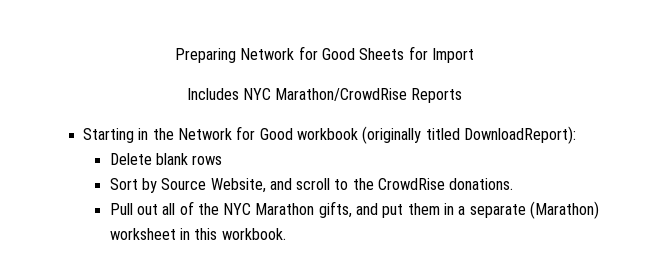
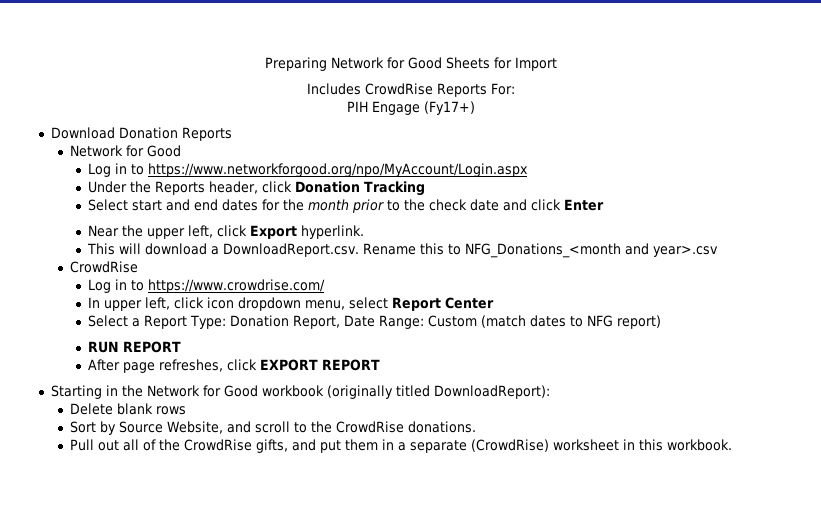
- Includes NYC Marathon/CrowdRise Reports
+ Includes CrowdRise Reports For:
+ PIH Engage (Fy17+)
+ Download Donation Reports
+ Network for Good
+ Log in to https://www.networkforgood.org/npo/MyAccount/Login.aspx
+ Under the Reports header, click Donation Tracking
+ Select start and end dates for the month prior to the check date and click Enter
+ Near the upper left, click Export hyperlink.
+ This will download a DownloadReport.csv. Rename this to NFG_Donations_<month and year>.csv
+ CrowdRise
+ Log in to https://www.crowdrise.com/
+ In upper left, click icon dropdown menu, select Report Center
+ Select a Report Type: Donation Report, Date Range: Custom (match dates to NFG report)
+ RUN REPORT
+ After page refreshes, click EXPORT REPORT
- Pull out all of the NYC Marathon gifts, and put them in a separate (Marathon) worksheet in this workbook.
+ Pull out all of the CrowdRise gifts, and put them in a separate (CrowdRise) worksheet in this workbook.

